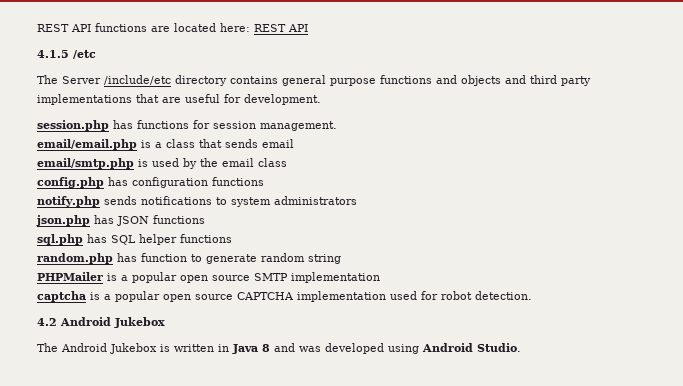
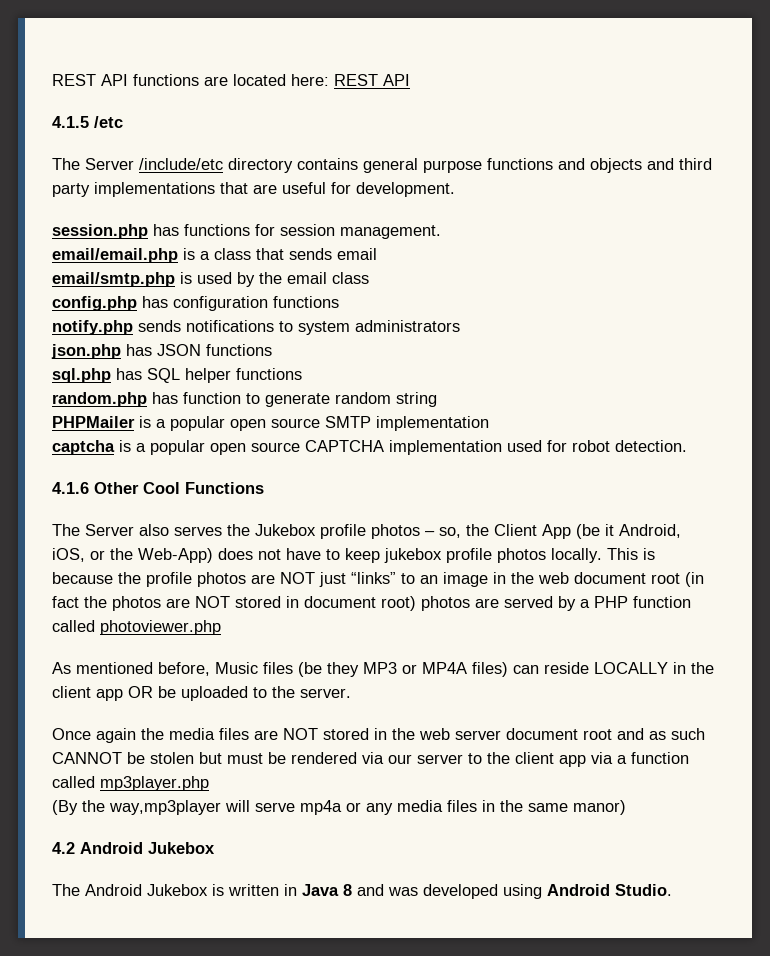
+ 4.1.6 Other Cool Functions
+ The Server also serves the Jukebox profile photos – so, the Client App (be it Android, iOS, or the Web-App) does not have to keep jukebox profile photos locally. This is because the profile photos are NOT just “links” to an image in the web document root (in fact the photos are NOT stored in document root) photos are served by a PHP function called photoviewer.php
+ As mentioned before, Music files (be they MP3 or MP4A files) can reside LOCALLY in the client app OR be uploaded to the server.
+ Once again the media files are NOT stored in the web server document root and as such CANNOT be stolen but must be rendered via our server to the client app via a function called mp3player.php
+ (By the way,mp3player will serve mp4a or any media files in the same manor)

